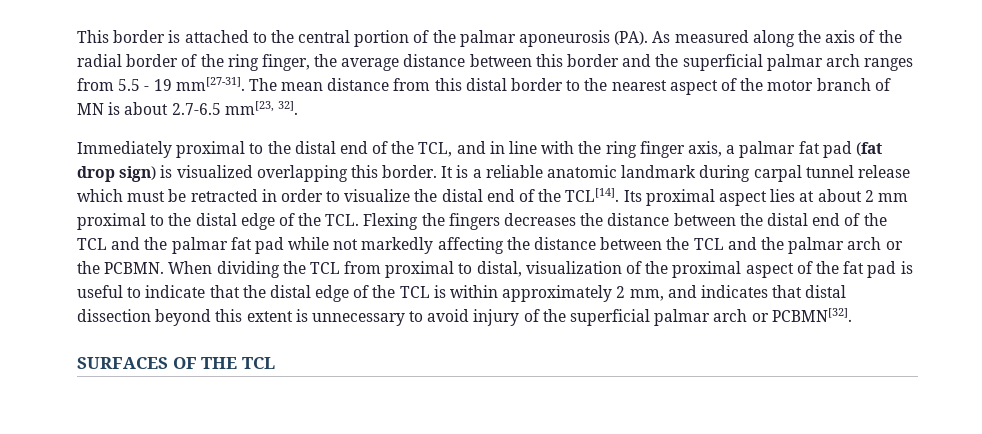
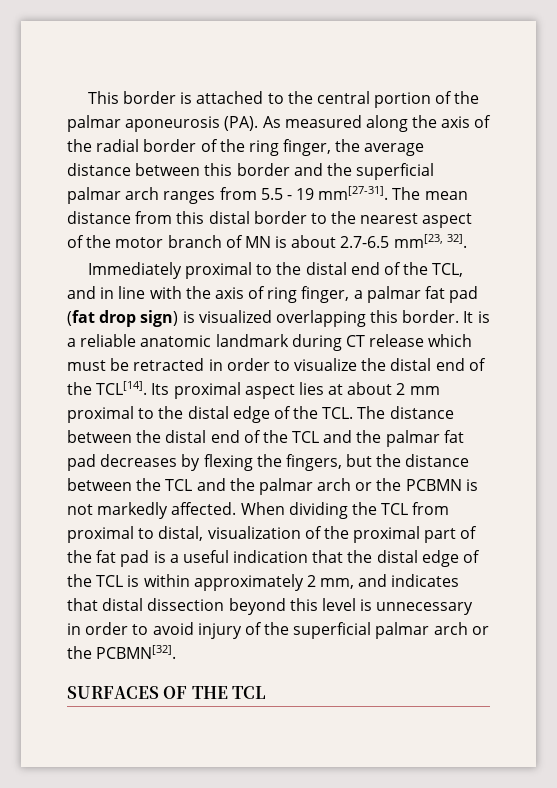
- Immediately proximal to the distal end of the TCL, and in line with the ring finger axis, a palmar fat pad (fat drop sign) is visualized overlapping this border.
+ Immediately proximal to the distal end of the TCL, and in line with the axis of ring finger, a palmar fat pad (fat drop sign) is visualized overlapping this border.
- It is a reliable anatomic landmark during carpal tunnel release which must be retracted in order to visualize the distal end of the TCL[14].
+ It is a reliable anatomic landmark during CT release which must be retracted in order to visualize the distal end of the TCL[14].
- Its proximal aspect lies at about 2 mm proximal to the distal edge of the TCL. Flexing the fingers decreases the distance between the distal end of the TCL and the palmar fat pad while not markedly affecting the distance between the TCL and the palmar arch or the PCBMN.
+ Its proximal aspect lies at about 2 mm proximal to the distal edge of the TCL. The distance between the distal end of the TCL and the palmar fat pad decreases by flexing the fingers, but the distance between the TCL and the palmar arch or the PCBMN is not markedly affected.
- When dividing the TCL from proximal to distal, visualization of the proximal aspect of the fat pad is useful to indicate that the distal edge of the TCL is within approximately 2 mm, and indicates that distal dissection beyond this extent is unnecessary to avoid injury of the superficial palmar arch or PCBMN[32].
+ When dividing the TCL from proximal to distal, visualization of the proximal part of the fat pad is a useful indication that the distal edge of the TCL is within approximately 2 mm, and indicates that distal dissection beyond this level is unnecessary in order to avoid injury of the superficial palmar arch or the PCBMN[32].

